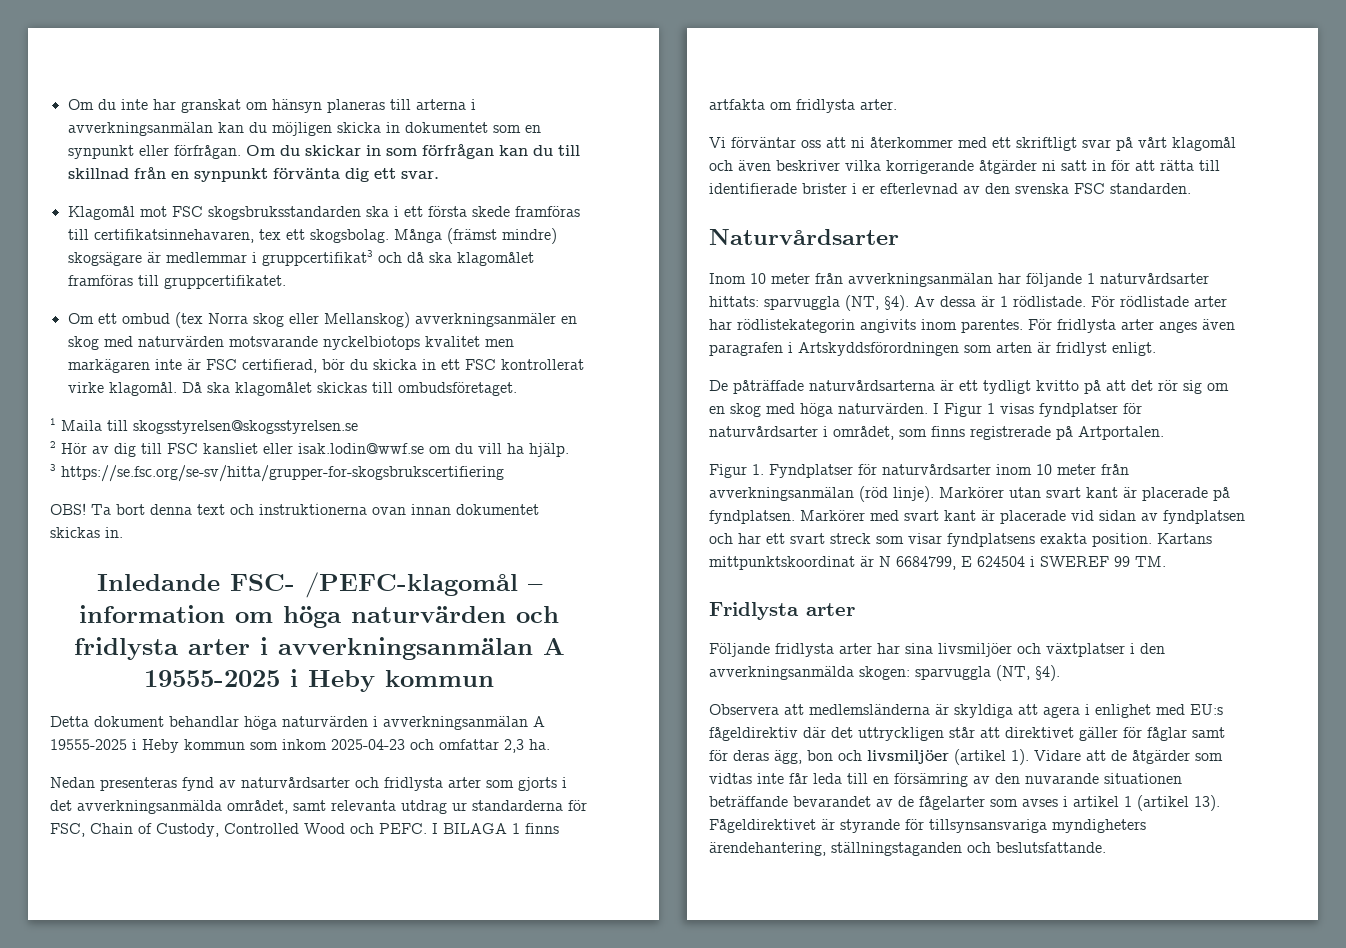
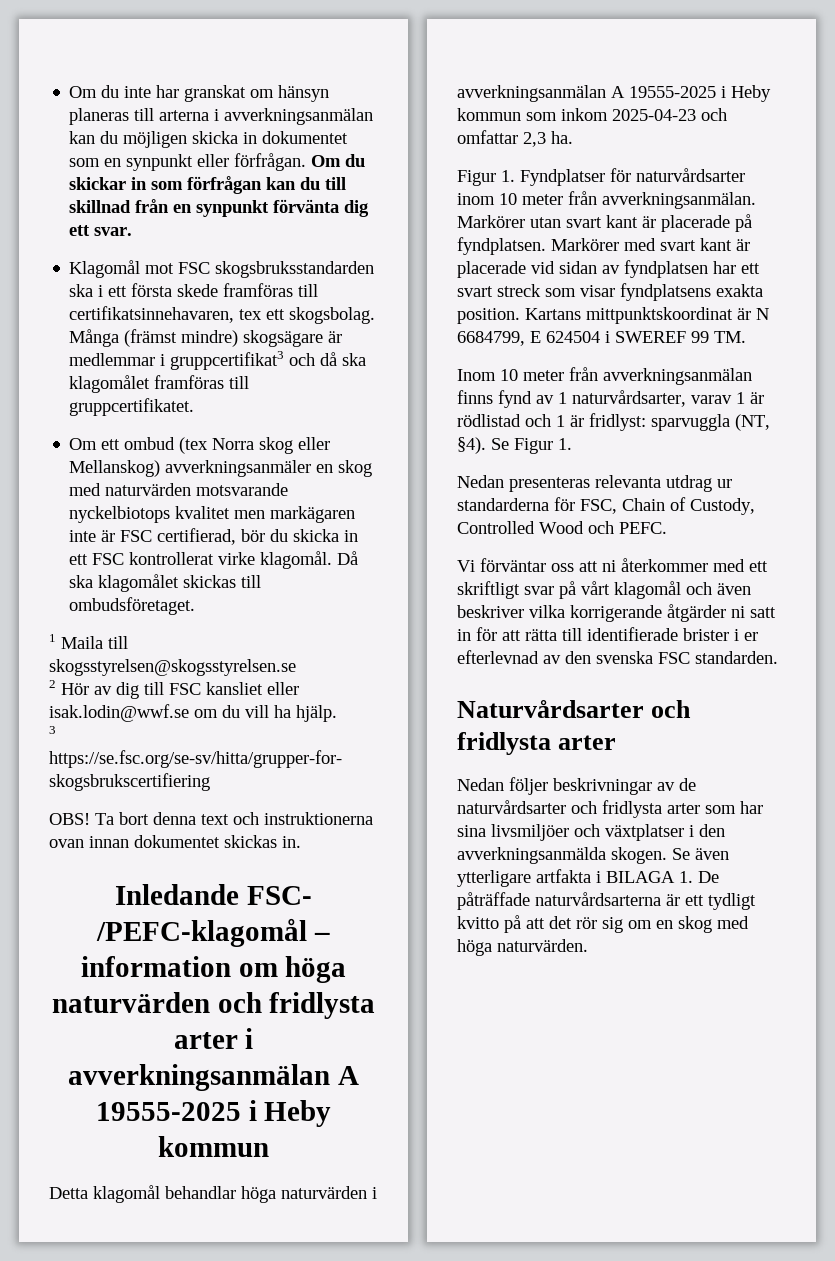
- Detta dokument behandlar höga naturvärden i avverkningsanmälan A 19555-2025 i Heby kommun som inkom 2025-04-23 och omfattar 2,3 ha.
+ Detta klagomål behandlar höga naturvärden i avverkningsanmälan A 19555-2025 i Heby kommun som inkom 2025-04-23 och omfattar 2,3 ha.
- Nedan presenteras fynd av naturvårdsarter och fridlysta arter som gjorts i det avverkningsanmälda området, samt relevanta utdrag ur standarderna för FSC, Chain of Custody, Controlled Wood och PEFC. I BILAGA 1 finns artfakta om fridlysta arter.
+ Figur 1. Fyndplatser för naturvårdsarter inom 10 meter från avverkningsanmälan. Markörer utan svart kant är placerade på fyndplatsen. Markörer med svart kant är placerade vid sidan av fyndplatsen har ett svart streck som visar fyndplatsens exakta position. Kartans mittpunktskoordinat är N 6684799, E 624504 i SWEREF 99 TM.
+ Inom 10 meter från avverkningsanmälan finns fynd av 1 naturvårdsarter, varav 1 är rödlistad och 1 är fridlyst: sparvuggla (NT, §4). Se Figur 1.
+ Nedan presenteras relevanta utdrag ur standarderna för FSC, Chain of Custody, Controlled Wood och PEFC.
- Naturvårdsarter
- Inom 10 meter från avverkningsanmälan har följande 1 naturvårdsarter hittats: sparvuggla (NT, §4). Av dessa är 1 rödlistade. För rödlistade arter har rödlistekategorin angivits inom parentes. För fridlysta arter anges även paragrafen i Artskyddsförordningen som arten är fridlyst enligt.
- De påträffade naturvårdsarterna är ett tydligt kvitto på att det rör sig om en skog med höga naturvärden. I Figur 1 visas fyndplatser för naturvårdsarter i området, som finns registrerade på Artportalen.
- Figur 1. Fyndplatser för naturvårdsarter inom 10 meter från avverkningsanmälan (röd linje). Markörer utan svart kant är placerade på fyndplatsen. Markörer med svart kant är placerade vid sidan av fyndplatsen och har ett svart streck som visar fyndplatsens exakta position. Kartans mittpunktskoordinat är N 6684799, E 624504 i SWEREF 99 TM.
- Fridlysta arter
- Följande fridlysta arter har sina livsmiljöer och växtplatser i den avverkningsanmälda skogen: sparvuggla (NT, §4).
- Observera att medlemsländerna är skyldiga att agera i enlighet med EU:s fågeldirektiv där det uttryckligen står att direktivet gäller för fåglar samt för deras ägg, bon och livsmiljöer (artikel 1). Vidare att de åtgärder som vidtas inte får leda till en försämring av den nuvarande situationen beträffande bevarandet av de fågelarter som avses i artikel 1 (artikel 13). Fågeldirektivet är styrande för tillsynsansvariga myndigheters ärendehantering, ställningstaganden och beslutsfattande.
+ Naturvårdsarter och fridlysta arter
+ Nedan följer beskrivningar av de naturvårdsarter och fridlysta arter som har sina livsmiljöer och växtplatser i den avverkningsanmälda skogen. Se även ytterligare artfakta i BILAGA 1. De påträffade naturvårdsarterna är ett tydligt kvitto på att det rör sig om en skog med höga naturvärden.

